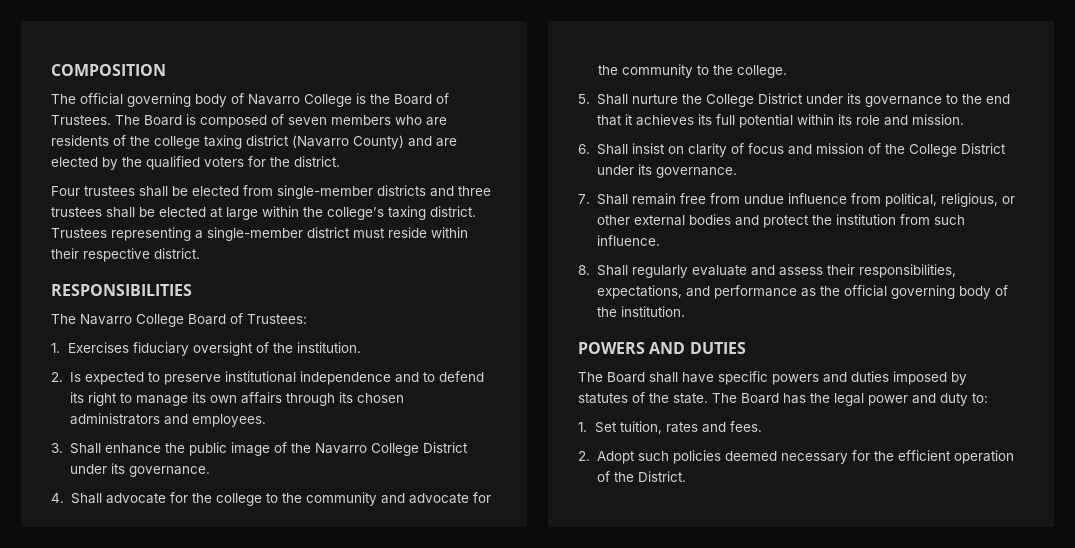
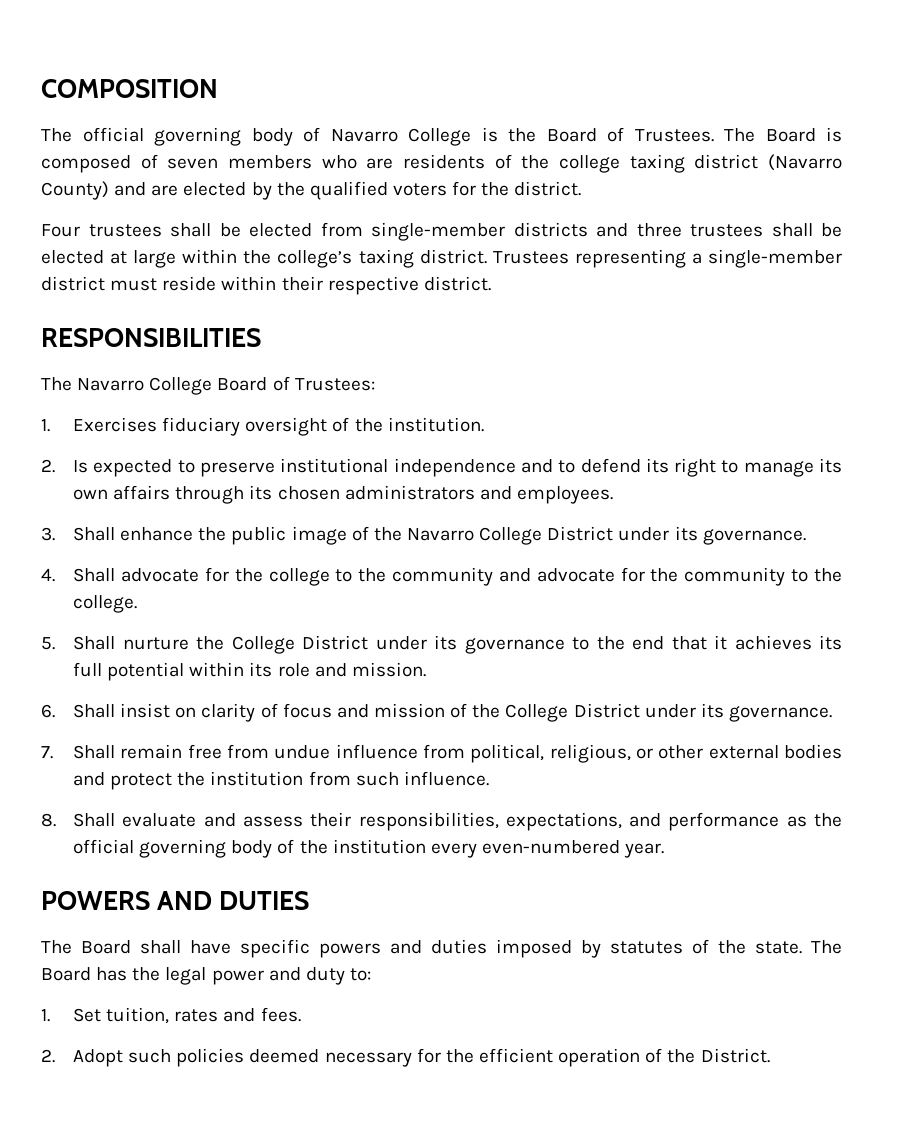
- 8. Shall regularly evaluate and assess their responsibilities, expectations, and performance as the official governing body of the institution.
+ 8. Shall evaluate and assess their responsibilities, expectations, and performance as the official governing body of the institution every even-numbered year.

